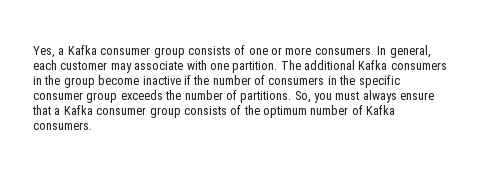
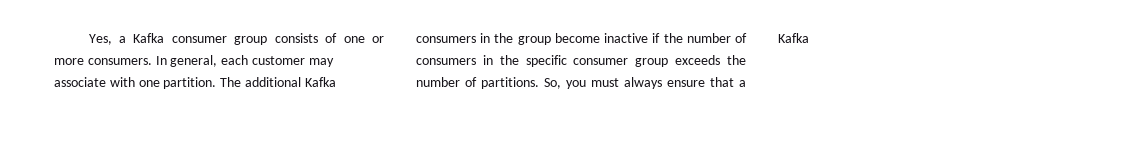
- So, you must always ensure that a Kafka consumer group consists of the optimum number of Kafka consumers.
+ So, you must always ensure that a Kafka

